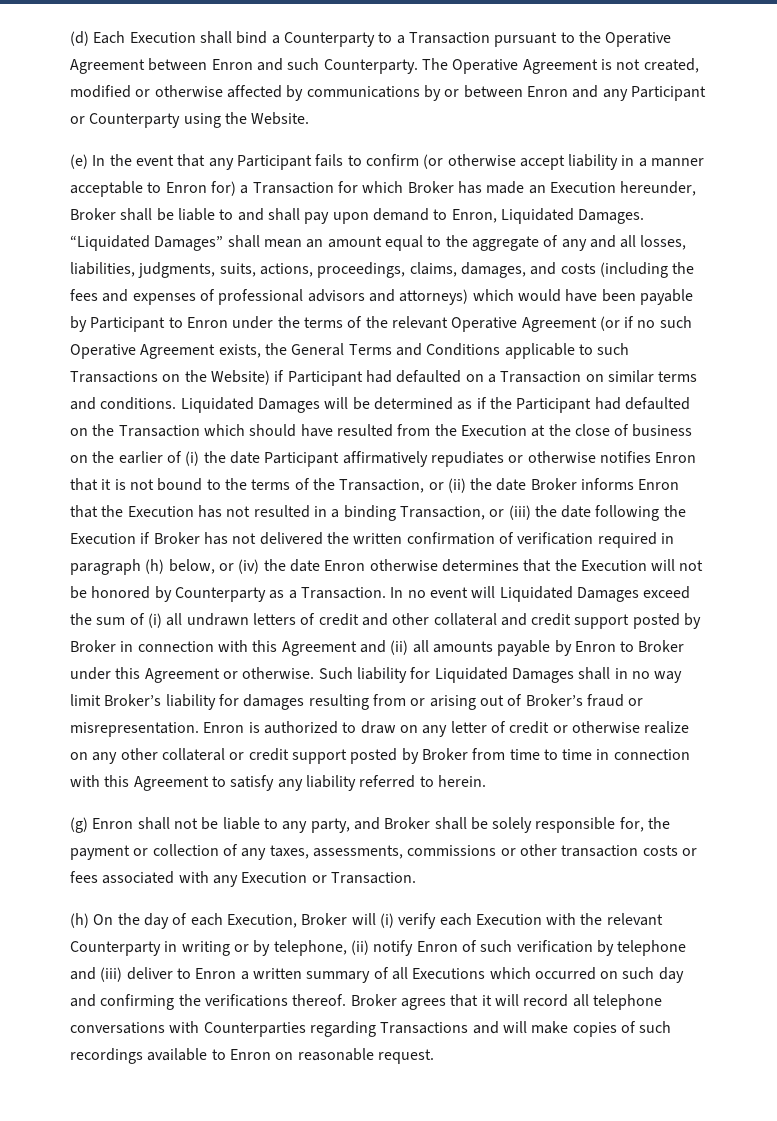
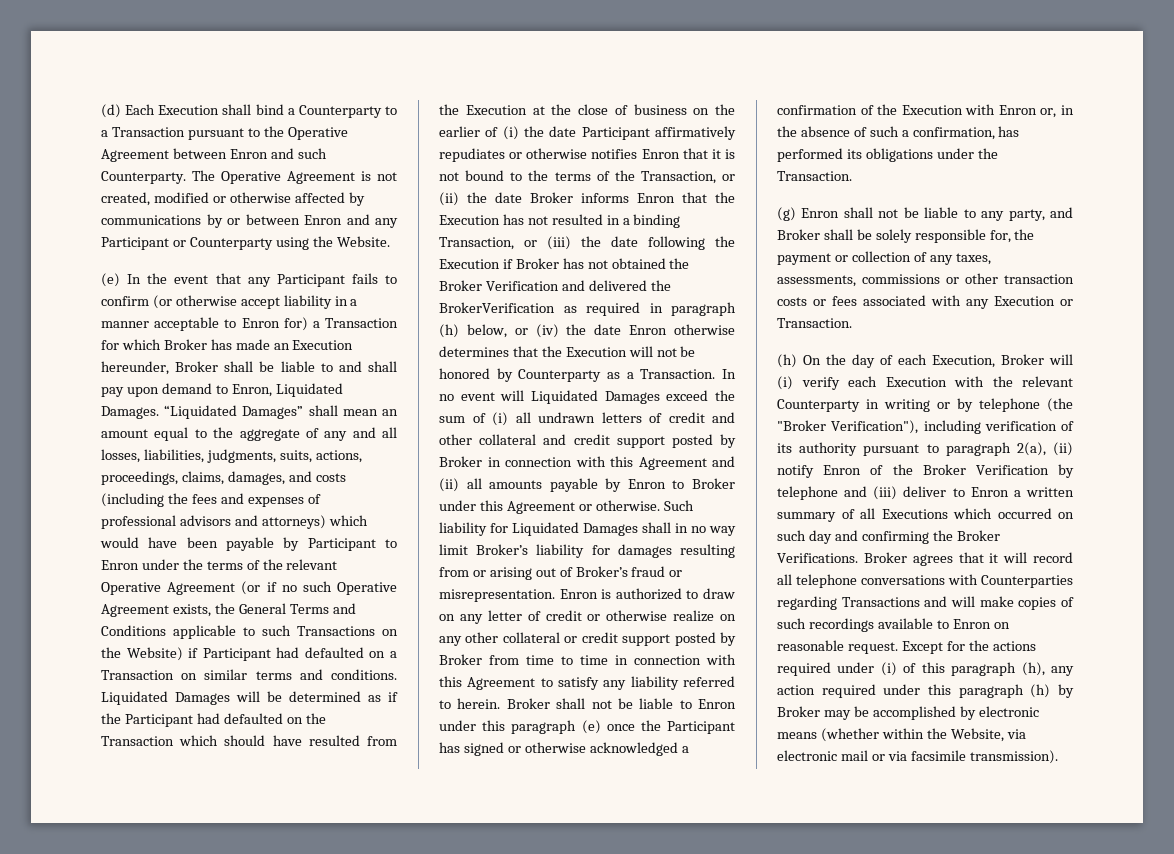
- Liquidated Damages will be determined as if the Participant had defaulted on the Transaction which should have resulted from the Execution at the close of business on the earlier of (i) the date Participant affirmatively repudiates or otherwise notifies Enron that it is not bound to the terms of the Transaction, or (ii) the date Broker informs Enron that the Execution has not resulted in a binding Transaction, or (iii) the date following the Execution if Broker has not delivered the written confirmation of verification required in paragraph (h) below, or (iv) the date Enron otherwise determines that the Execution will not be honored by Counterparty as a Transaction.
+ Liquidated Damages will be determined as if the Participant had defaulted on the Transaction which should have resulted from the Execution at the close of business on the earlier of (i) the date Participant affirmatively repudiates or otherwise notifies Enron that it is not bound to the terms of the Transaction, or (ii) the date Broker informs Enron that the Execution has not resulted in a binding Transaction, or (iii) the date following the Execution if Broker has not obtained the Broker Verification and delivered the BrokerVerification as required in paragraph (h) below, or (iv) the date Enron otherwise determines that the Execution will not be honored by Counterparty as a Transaction.
+ Broker shall not be liable to Enron under this paragraph (e) once the Participant has signed or otherwise acknowledged a confirmation of the Execution with Enron or, in the absence of such a confirmation, has performed its obligations under the Transaction.
- (h) On the day of each Execution, Broker will (i) verify each Execution with the relevant Counterparty in writing or by telephone, (ii) notify Enron of such verification by telephone and (iii) deliver to Enron a written summary of all Executions which occurred on such day and confirming the verifications thereof.
+ (h) On the day of each Execution, Broker will (i) verify each Execution with the relevant Counterparty in writing or by telephone (the "Broker Verification"), including verification of its authority pursuant to paragraph 2(a), (ii) notify Enron of the Broker Verification by telephone and (iii) deliver to Enron a written summary of all Executions which occurred on such day and confirming the Broker Verifications.
+ Except for the actions required under (i) of this paragraph (h), any action required under this paragraph (h) by Broker may be accomplished by electronic means (whether within the Website, via electronic mail or via facsimile transmission).

